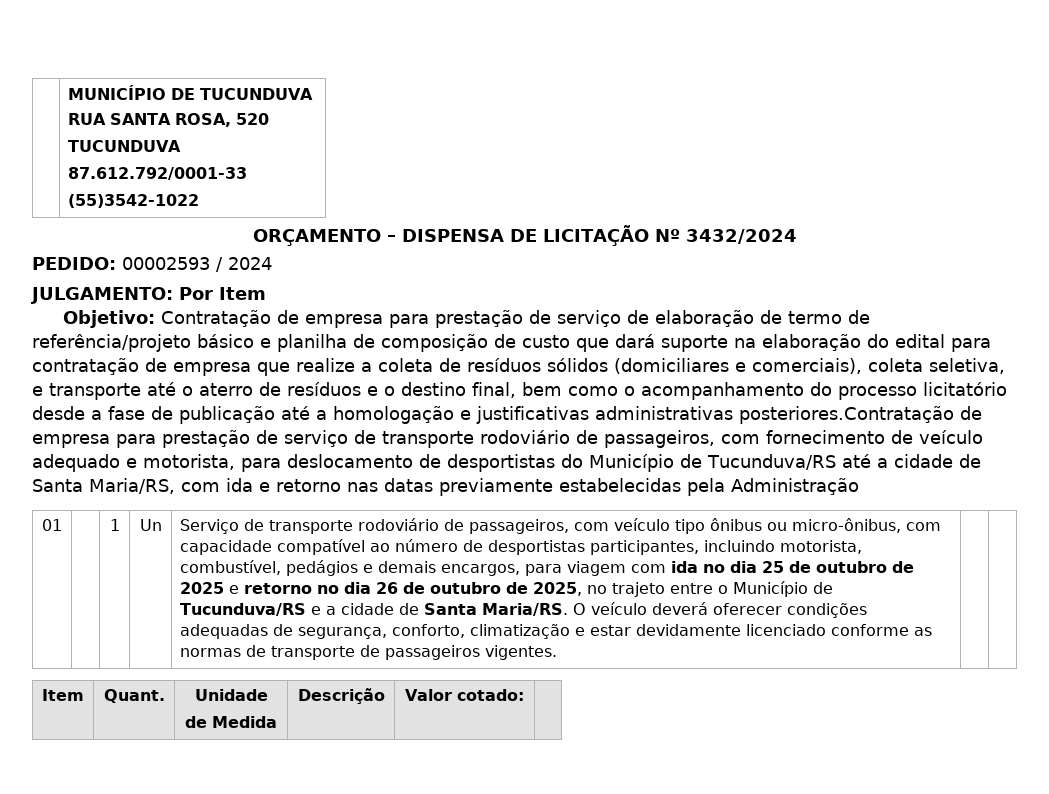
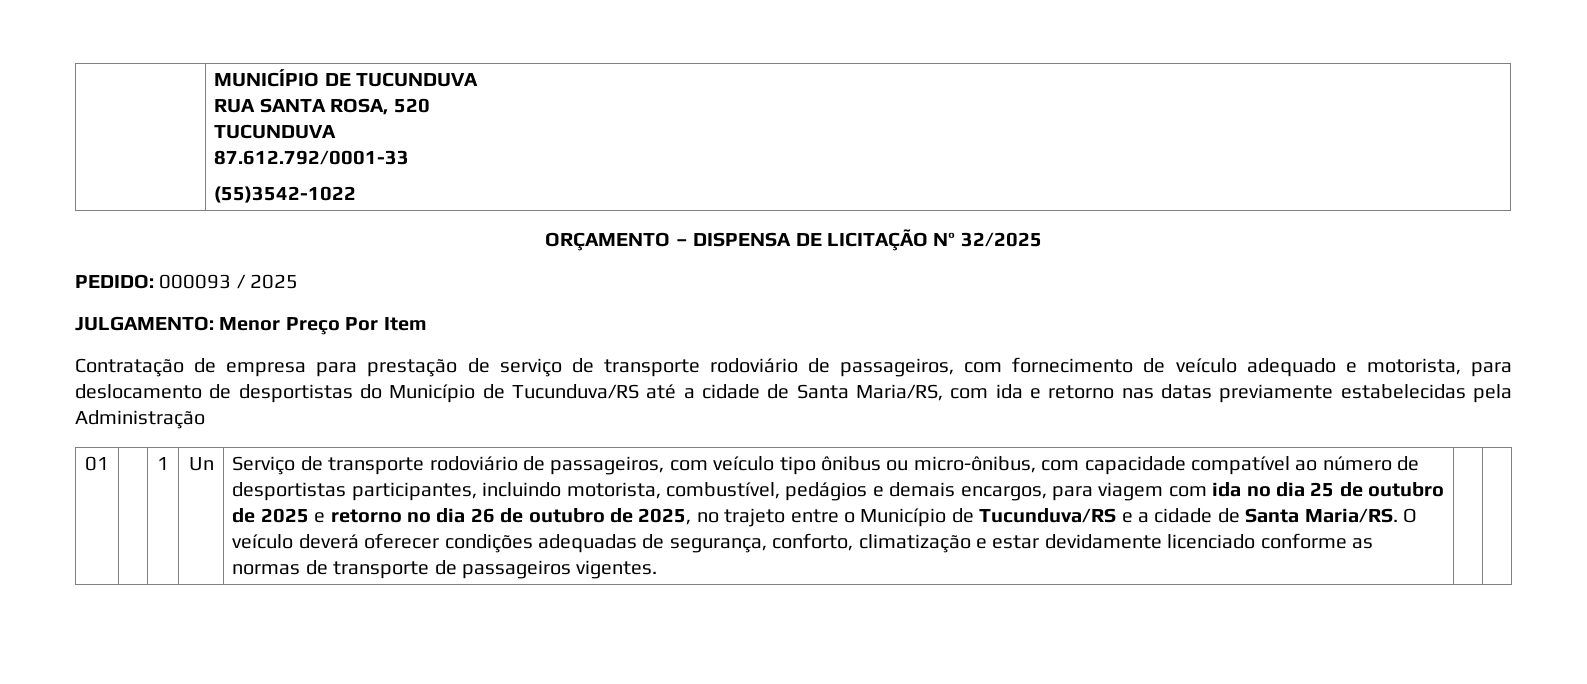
- ORÇAMENTO – DISPENSA DE LICITAÇÃO Nº 3432/2024
+ ORÇAMENTO – DISPENSA DE LICITAÇÃO Nº 32/2025
- PEDIDO: 00002593 / 2024
+ PEDIDO: 000093 / 2025
- JULGAMENTO: Por Item
+ JULGAMENTO: Menor Preço Por Item
- Objetivo: Contratação de empresa para prestação de serviço de elaboração de termo de referência/projeto básico e planilha de composição de custo que dará suporte na elaboração do edital para contratação de empresa que realize a coleta de resíduos sólidos (domiciliares e comerciais), coleta seletiva, e transporte até o aterro de resíduos e o destino final, bem como o acompanhamento do processo licitatório desde a fase de publicação até a homologação e justificativas administrativas posteriores.Contratação de empresa para prestação de serviço de transporte rodoviário de passageiros, com fornecimento de veículo adequado e motorista, para deslocamento de desportistas do Município de Tucunduva/RS até a cidade de Santa Maria/RS, com ida e retorno nas datas previamente estabelecidas pela Administração
+ Contratação de empresa para prestação de serviço de transporte rodoviário de passageiros, com fornecimento de veículo adequado e motorista, para deslocamento de desportistas do Município de Tucunduva/RS até a cidade de Santa Maria/RS, com ida e retorno nas datas previamente estabelecidas pela Administração
- Item | Quant. | Unidade
- de Medida | Descrição | Valor cotado: |

